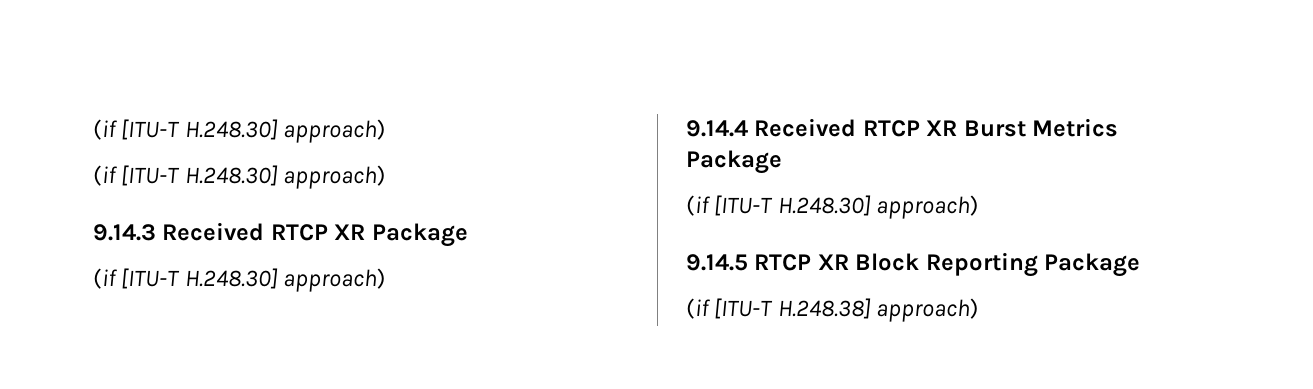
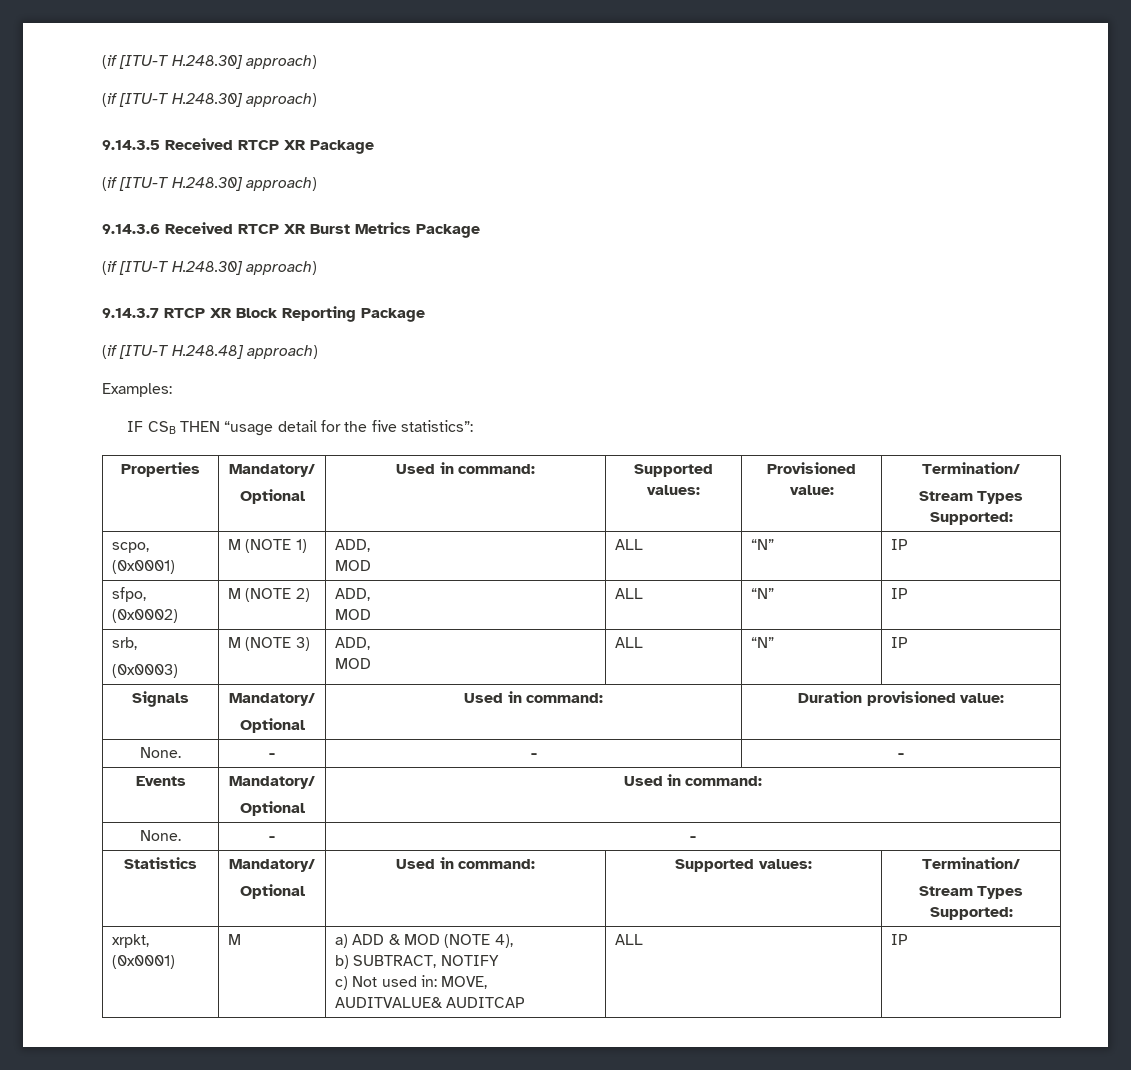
- 9.14.3 Received RTCP XR Package
+ 9.14.3.5 Received RTCP XR Package
- 9.14.4 Received RTCP XR Burst Metrics Package
+ 9.14.3.6 Received RTCP XR Burst Metrics Package
- 9.14.5 RTCP XR Block Reporting Package
+ 9.14.3.7 RTCP XR Block Reporting Package
- (if [ITU-T H.248.38] approach)
+ (if [ITU-T H.248.48] approach)
+ Examples:
+ IF CSB THEN “usage detail for the five statistics”:
+ Properties | Mandatory/
+ Optional | Used in command: | Supported values: | Provisioned value: | Termination/
+ Stream Types Supported:
+ scpo, (0x0001) | M (NOTE 1) | ADD,
+ MOD | ALL | “N” | IP
+ sfpo, (0x0002) | M (NOTE 2) | ADD,
+ MOD | ALL | “N” | IP
+ srb,
+ (0x0003) | M (NOTE 3) | ADD,
+ MOD | ALL | “N” | IP
+ Signals | Mandatory/
+ Optional | Used in command: | Duration provisioned value:
+ None. | - | - | -
+ Events | Mandatory/
+ Optional | Used in command:
+ None. | - | -
+ Statistics | Mandatory/
+ Optional | Used in command: | Supported values: | Termination/
+ Stream Types Supported:
+ xrpkt, (0x0001) | M | a) ADD & MOD (NOTE 4),
+ b) SUBTRACT, NOTIFY
+ c) Not used in: MOVE, AUDITVALUE& AUDITCAP | ALL | IP

